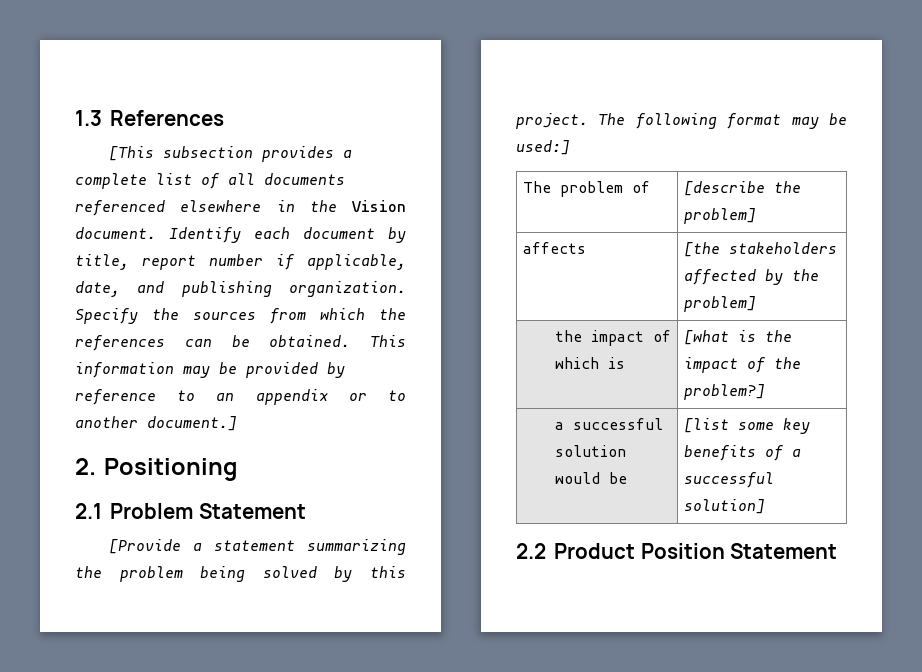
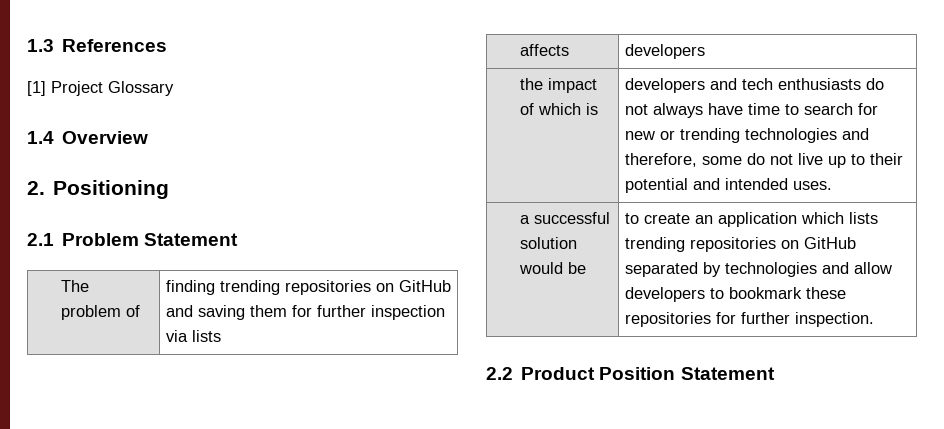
- [This subsection provides a complete list of all documents referenced elsewhere in the Vision document. Identify each document by title, report number if applicable, date, and publishing organization. Specify the sources from which the references can be obtained. This information may be provided by reference to an appendix or to another document.]
+ [1] Project Glossary
+ 1.4 Overview
- [Provide a statement summarizing the problem being solved by this project. The following format may be used:]
- The problem of | [describe the problem]
- affects | [the stakeholders affected by the problem]
+ The problem of | finding trending repositories on GitHub and saving them for further inspection via lists
+ affects | developers
- the impact of which is | [what is the impact of the problem?]
+ the impact of which is | developers and tech enthusiasts do not always have time to search for new or trending technologies and therefore, some do not live up to their potential and intended uses.
- a successful solution would be | [list some key benefits of a successful solution]
+ a successful solution would be | to create an application which lists trending repositories on GitHub separated by technologies and allow developers to bookmark these repositories for further inspection.

